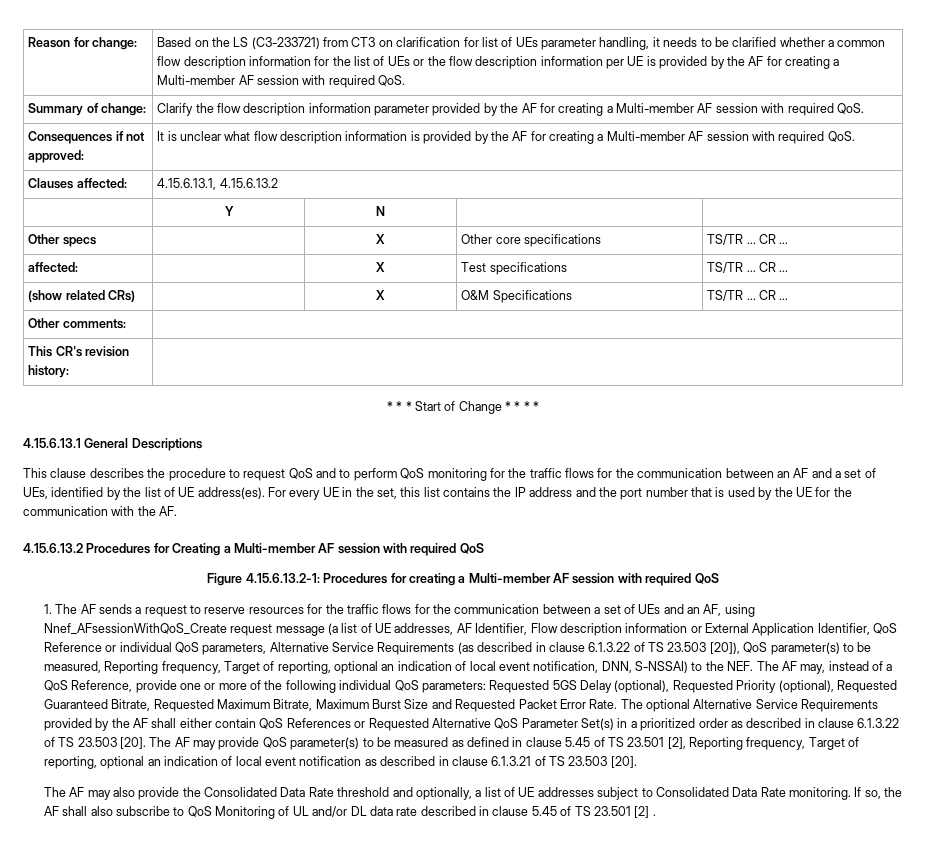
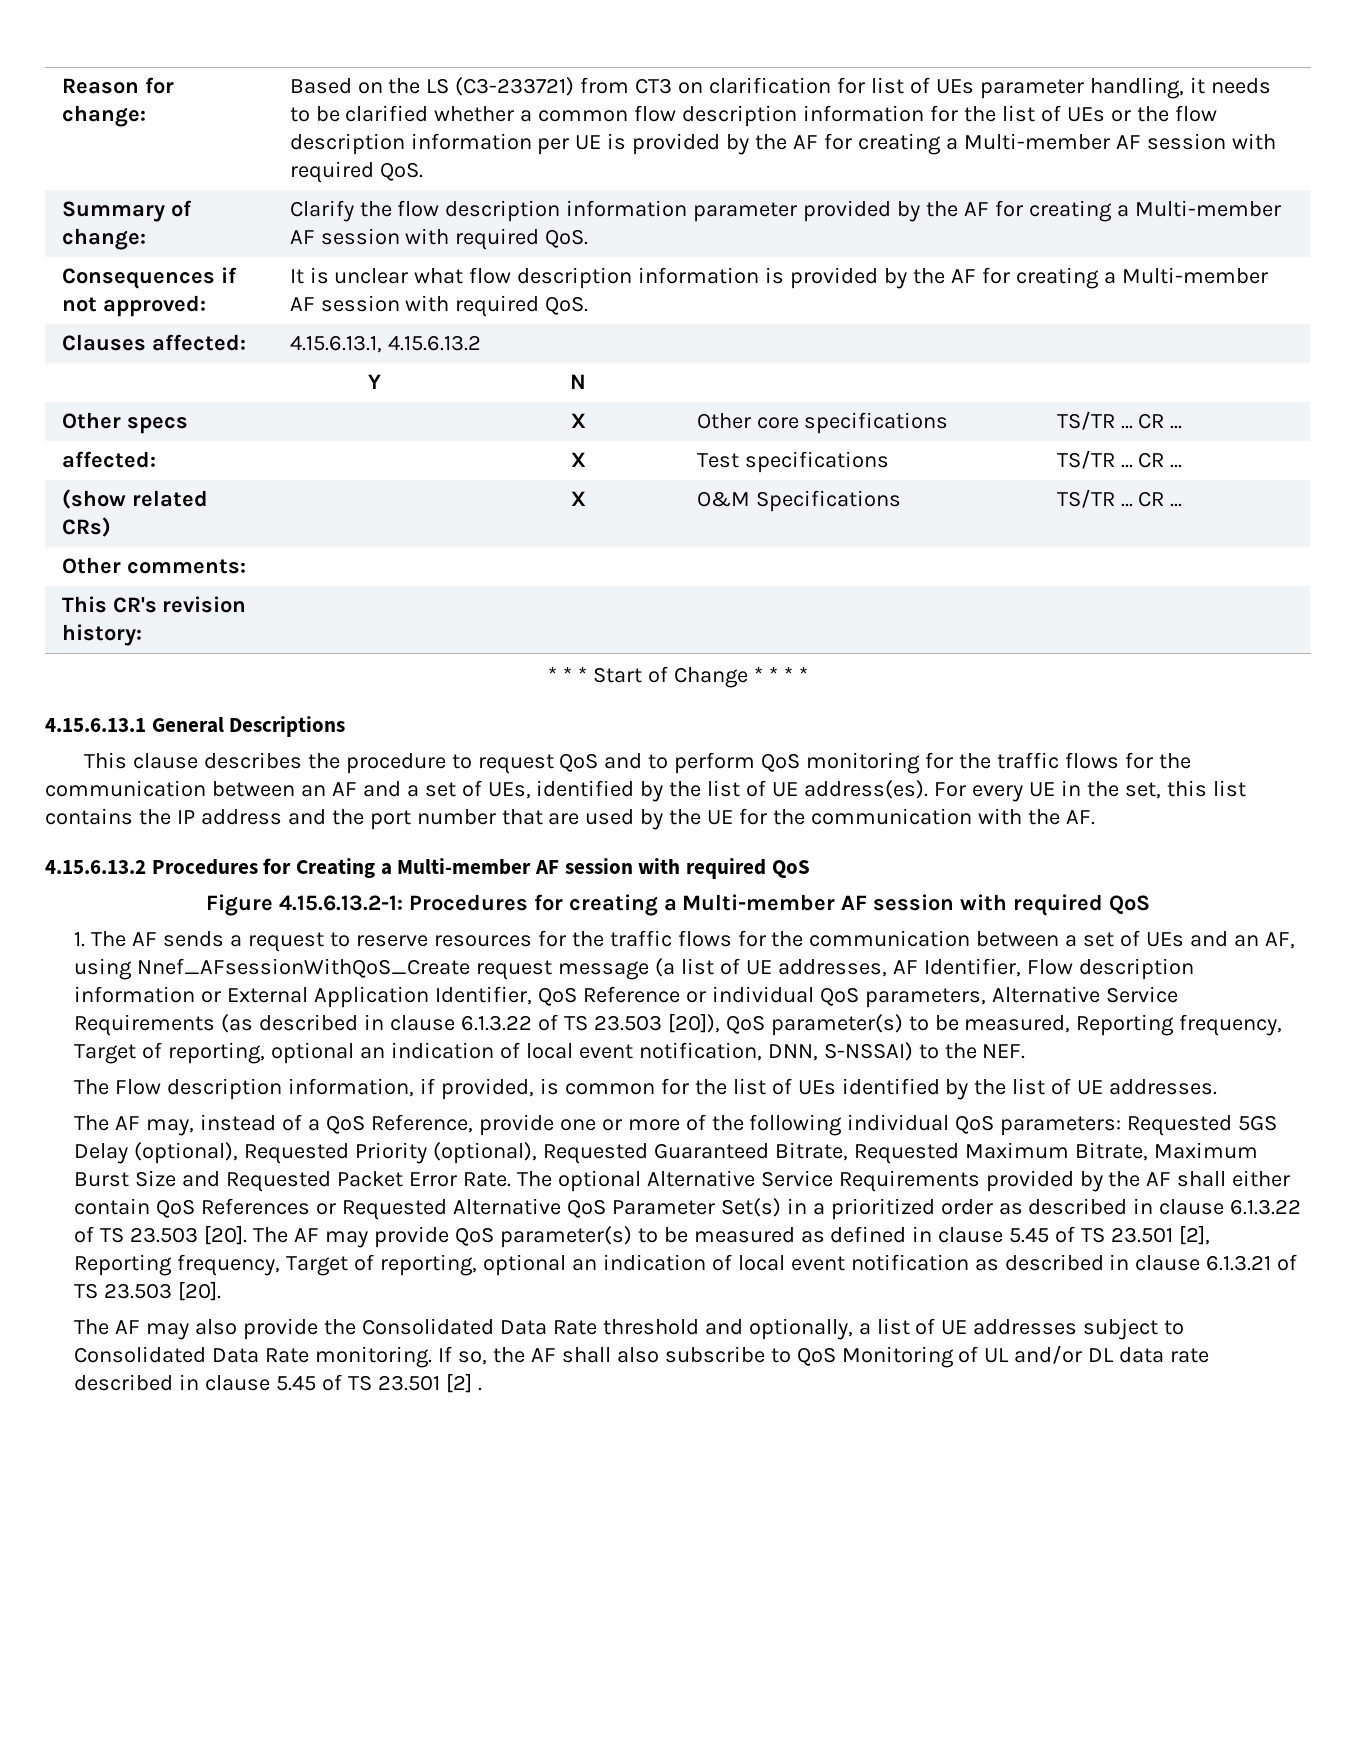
- For every UE in the set, this list contains the IP address and the port number that is used by the UE for the communication with the AF.
+ For every UE in the set, this list contains the IP address and the port number that are used by the UE for the communication with the AF.
- 1. The AF sends a request to reserve resources for the traffic flows for the communication between a set of UEs and an AF, using Nnef_AFsessionWithQoS_Create request message (a list of UE addresses, AF Identifier, Flow description information or External Application Identifier, QoS Reference or individual QoS parameters, Alternative Service Requirements (as described in clause 6.1.3.22 of TS 23.503 [20]), QoS parameter(s) to be measured, Reporting frequency, Target of reporting, optional an indication of local event notification, DNN, S-NSSAI) to the NEF. The AF may, instead of a QoS Reference, provide one or more of the following individual QoS parameters:
+ 1. The AF sends a request to reserve resources for the traffic flows for the communication between a set of UEs and an AF, using Nnef_AFsessionWithQoS_Create request message (a list of UE addresses, AF Identifier, Flow description information or External Application Identifier, QoS Reference or individual QoS parameters, Alternative Service Requirements (as described in clause 6.1.3.22 of TS 23.503 [20]), QoS parameter(s) to be measured, Reporting frequency, Target of reporting, optional an indication of local event notification, DNN, S-NSSAI) to the NEF.
+ The Flow description information, if provided, is common for the list of UEs identified by the list of UE addresses.
+ The AF may, instead of a QoS Reference, provide one or more of the following individual QoS parameters:

